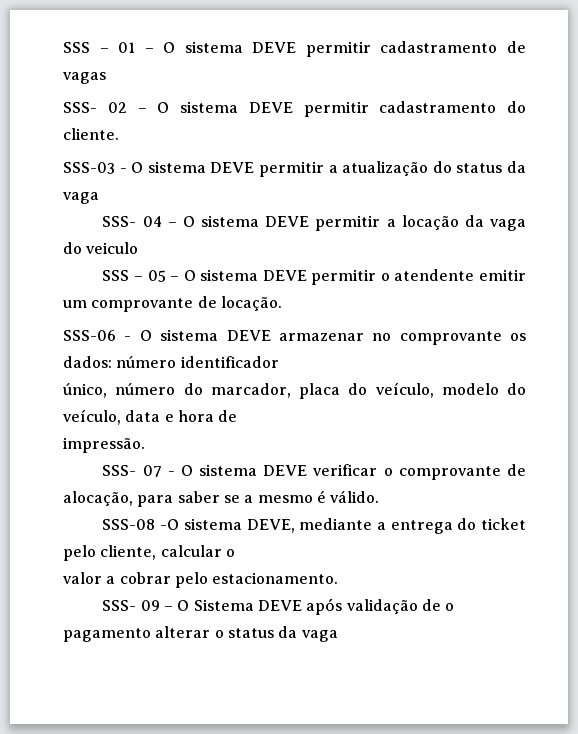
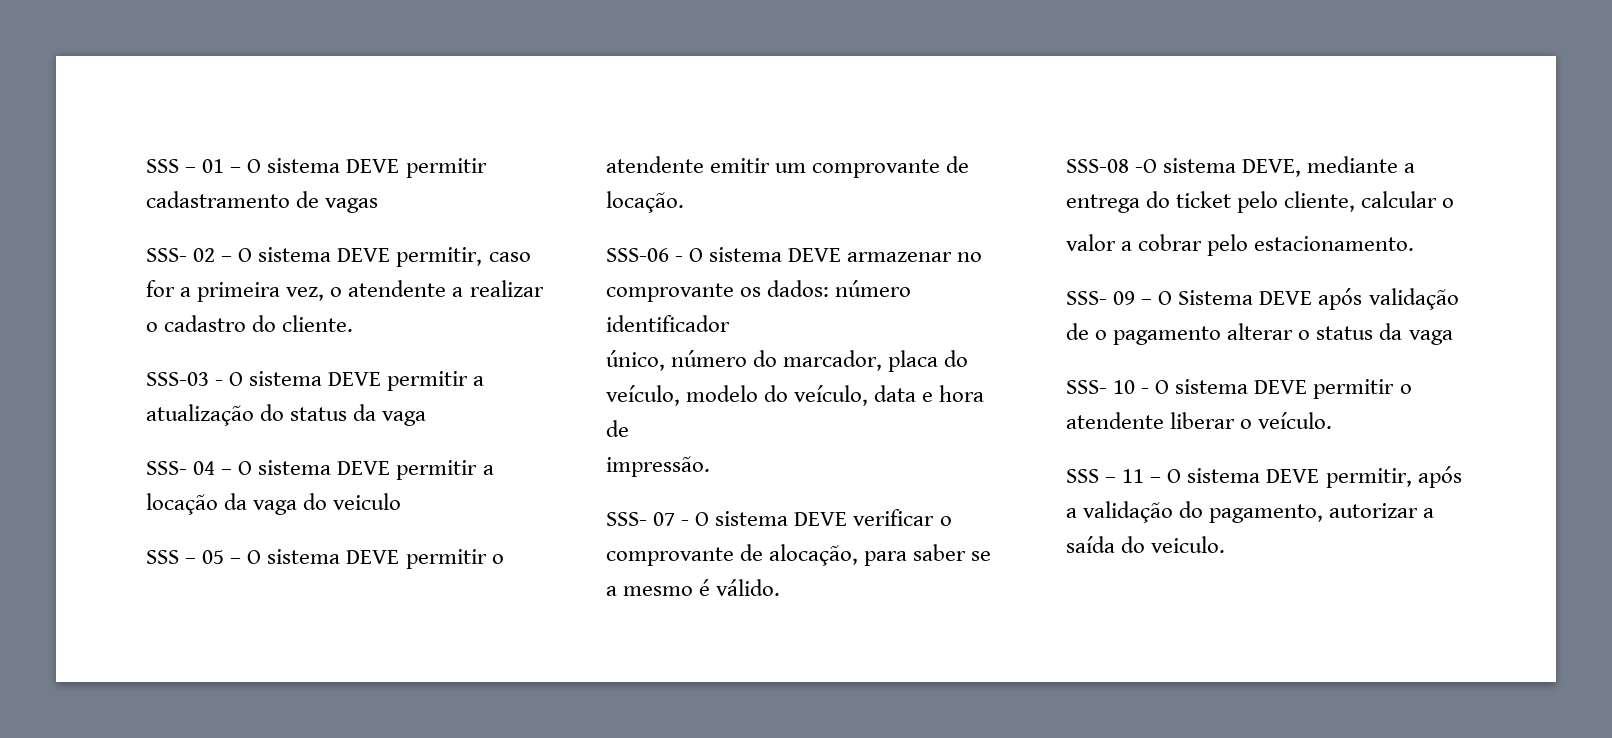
- SSS- 02 – O sistema DEVE permitir cadastramento do cliente.
+ SSS- 02 – O sistema DEVE permitir, caso for a primeira vez, o atendente a realizar o cadastro do cliente.
+ SSS- 10 - O sistema DEVE permitir o atendente liberar o veículo.
+ SSS – 11 – O sistema DEVE permitir, após a validação do pagamento, autorizar a saída do veiculo.

